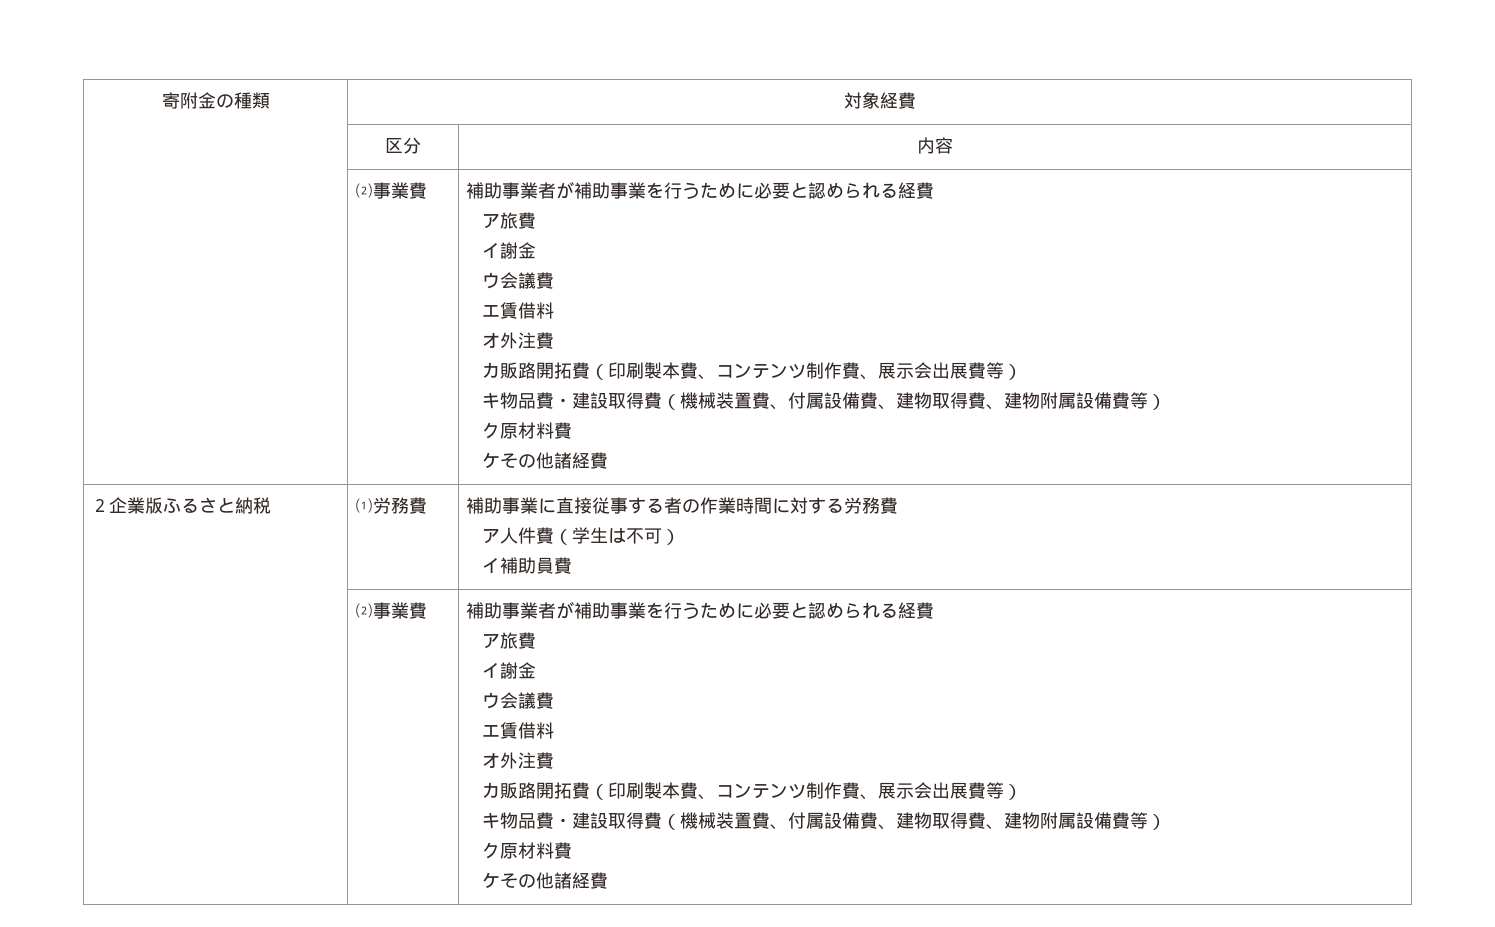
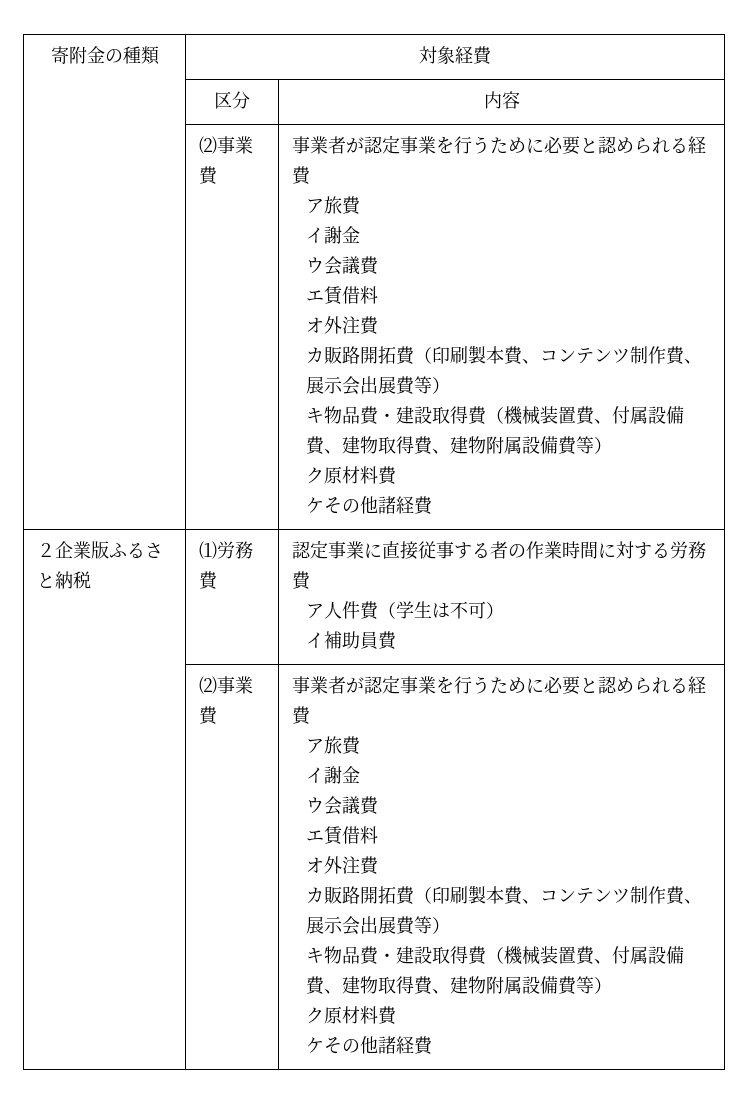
  | 区分 | 内容
- | ⑵事業費 | 補助事業者が補助事業を行うために必要と認められる経費
+ | ⑵事業費 | 事業者が認定事業を行うために必要と認められる経費
- ２企業版ふるさと納税 | ⑴労務費 | 補助事業に直接従事する者の作業時間に対する労務費
+ ２企業版ふるさと納税 | ⑴労務費 | 認定事業に直接従事する者の作業時間に対する労務費
  ア人件費（学生は不可）
  イ補助員費
- | ⑵事業費 | 補助事業者が補助事業を行うために必要と認められる経費
+ | ⑵事業費 | 事業者が認定事業を行うために必要と認められる経費

